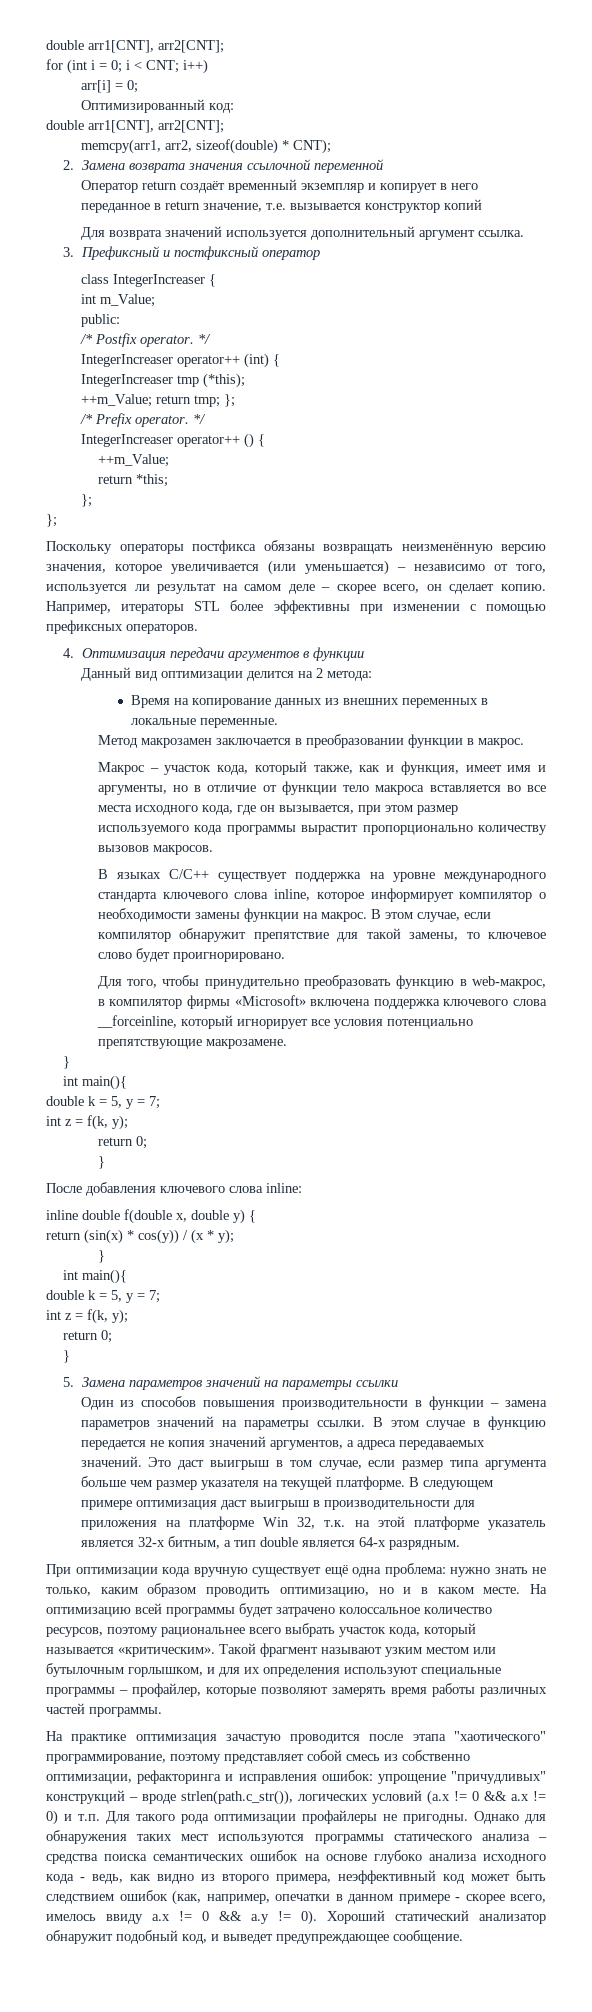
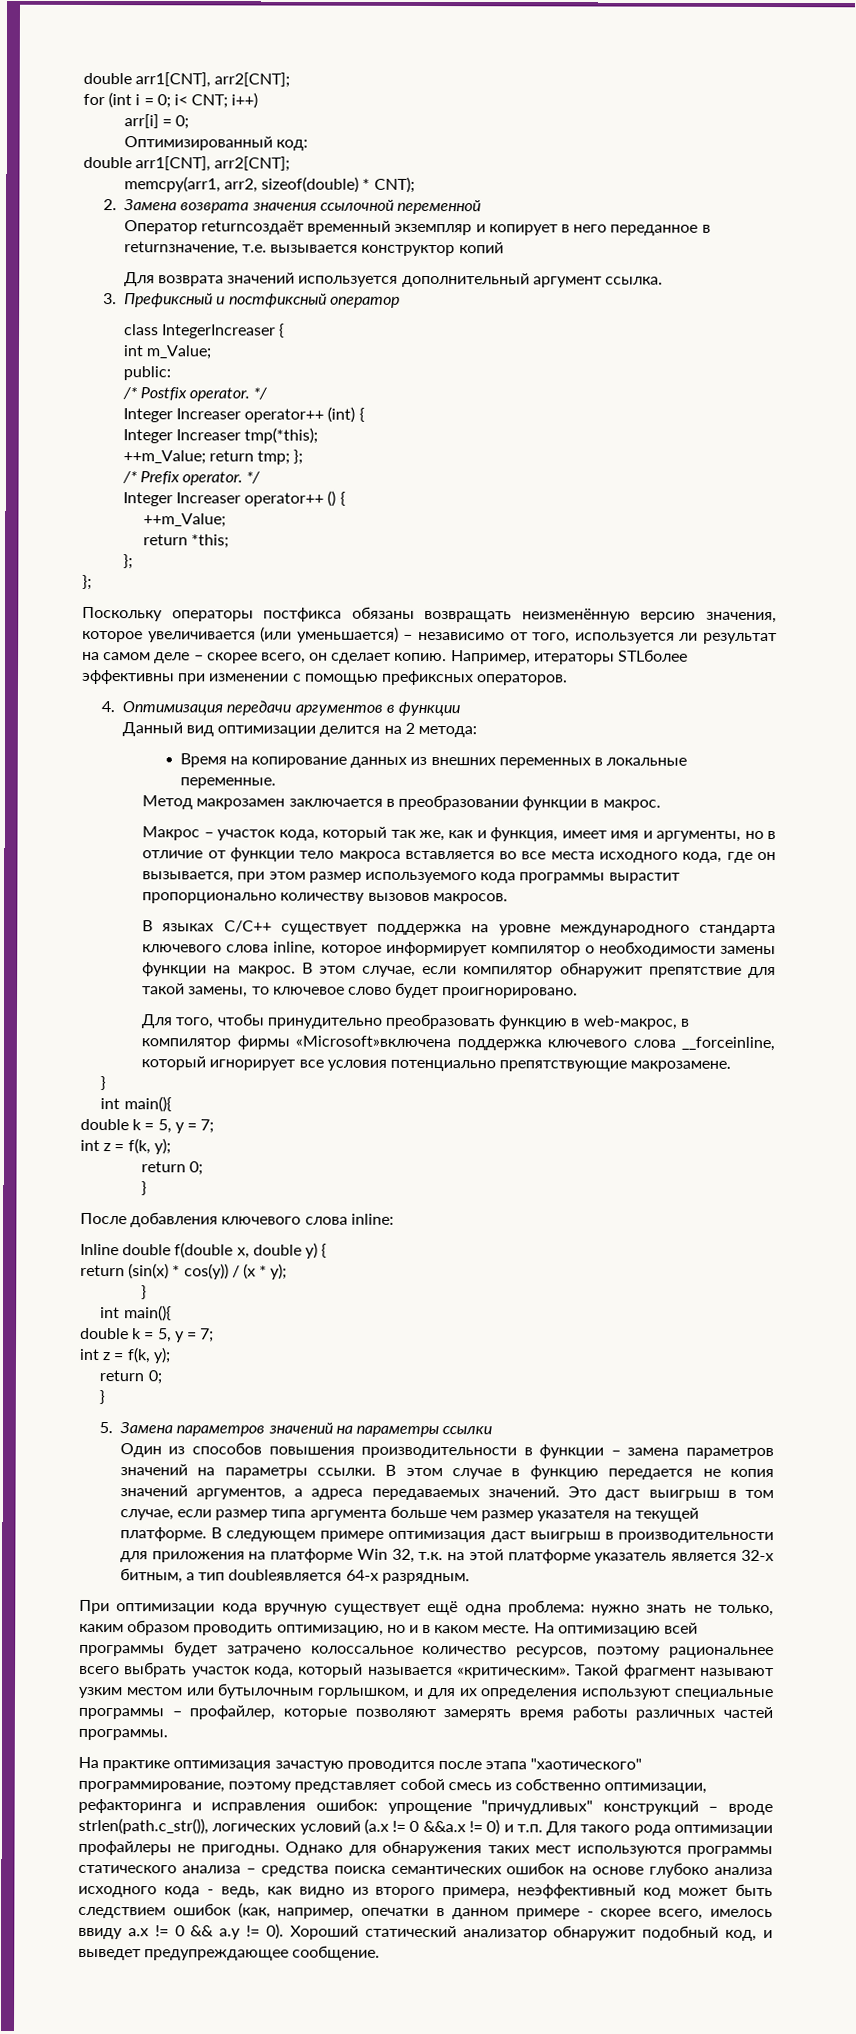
- for (int i = 0; i < CNT; i++)
+ for (int i = 0; i< CNT; i++)
- Оператор return создаёт временный экземпляр и копирует в него переданное в return значение, т.е. вызывается конструктор копий
+ Оператор returnсоздаёт временный экземпляр и копирует в него переданное в returnзначение, т.е. вызывается конструктор копий
- IntegerIncreaser operator++ (int) {
+ Integer Increaser operator++ (int) {
- IntegerIncreaser tmp (*this);
+ Integer Increaser tmp(*this);
- IntegerIncreaser operator++ () {
+ Integer Increaser operator++ () {
- Например, итераторы STL более эффективны при изменении с помощью префиксных операторов.
+ Например, итераторы STLболее эффективны при изменении с помощью префиксных операторов.
- Макрос – участок кода, который также, как и функция, имеет имя и аргументы, но в отличие от функции тело макроса вставляется во все места исходного кода, где он вызывается, при этом размер используемого кода программы вырастит пропорционально количеству вызовов макросов.
+ Макрос – участок кода, который так же, как и функция, имеет имя и аргументы, но в отличие от функции тело макроса вставляется во все места исходного кода, где он вызывается, при этом размер используемого кода программы вырастит пропорционально количеству вызовов макросов.
- Для того, чтобы принудительно преобразовать функцию в web-макрос, в компилятор фирмы «Microsoft» включена поддержка ключевого слова __forceinline, который игнорирует все условия потенциально препятствующие макрозамене.
+ Для того, чтобы принудительно преобразовать функцию в web-макрос, в компилятор фирмы «Microsoft»включена поддержка ключевого слова __forceinline, который игнорирует все условия потенциально препятствующие макрозамене.
- inline double f(double x, double y) {
+ Inline double f(double x, double y) {
- В следующем примере оптимизация даст выигрыш в производительности для приложения на платформе Win 32, т.к. на этой платформе указатель является 32-х битным, а тип double является 64-х разрядным.
+ В следующем примере оптимизация даст выигрыш в производительности для приложения на платформе Win 32, т.к. на этой платформе указатель является 32-х битным, а тип doubleявляется 64-х разрядным.
- На практике оптимизация зачастую проводится после этапа "хаотического" программирование, поэтому представляет собой смесь из собственно оптимизации, рефакторинга и исправления ошибок: упрощение "причудливых" конструкций – вроде strlen(path.c_str()), логических условий (a.x != 0 && a.x != 0) и т.п. Для такого рода оптимизации профайлеры не пригодны.
+ На практике оптимизация зачастую проводится после этапа "хаотического" программирование, поэтому представляет собой смесь из собственно оптимизации, рефакторинга и исправления ошибок: упрощение "причудливых" конструкций – вроде strlen(path.c_str()), логических условий (a.x != 0 &&a.x != 0) и т.п. Для такого рода оптимизации профайлеры не пригодны.

